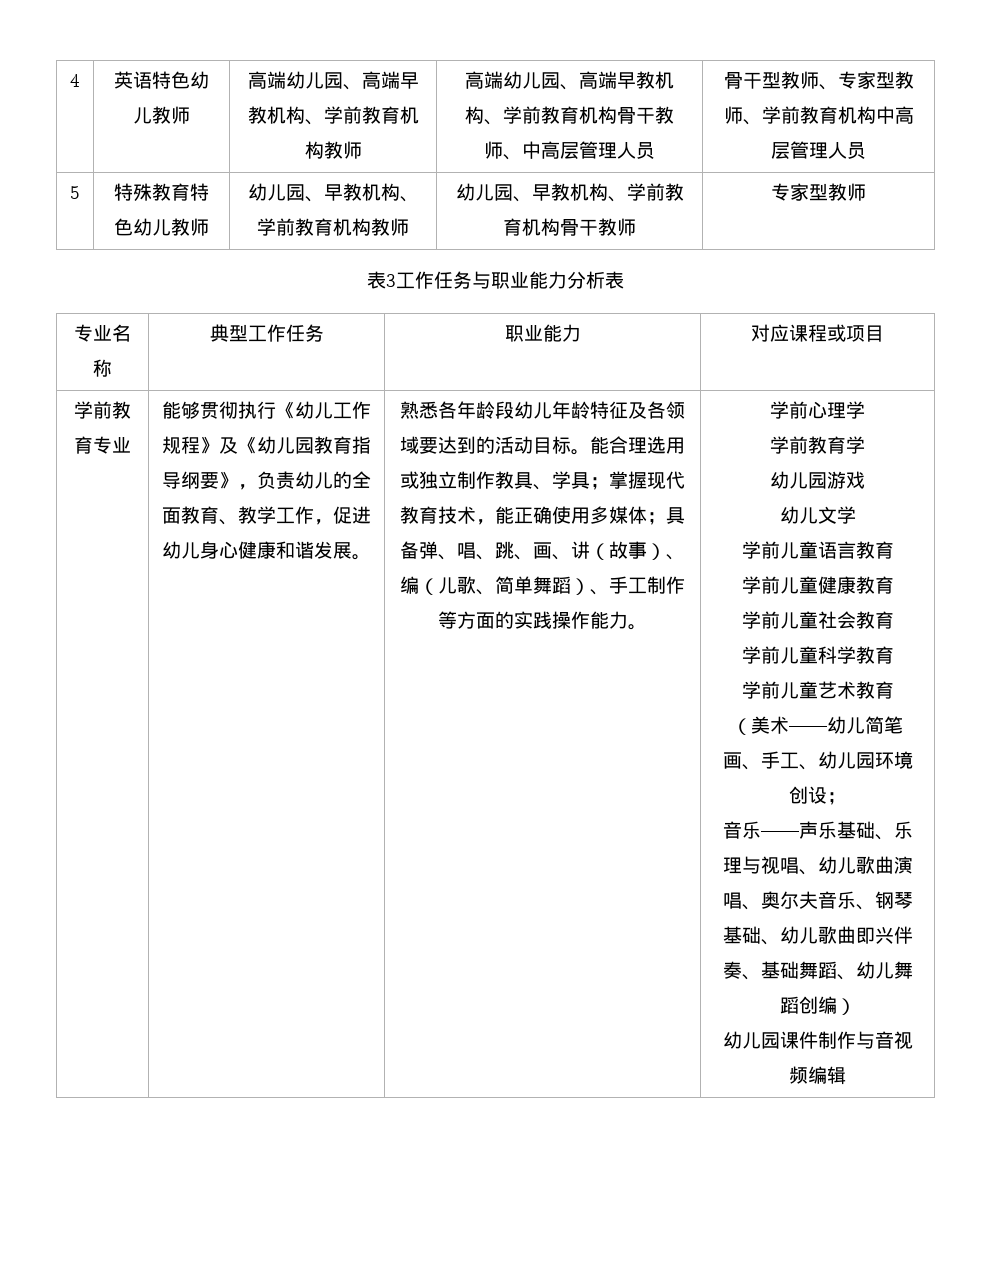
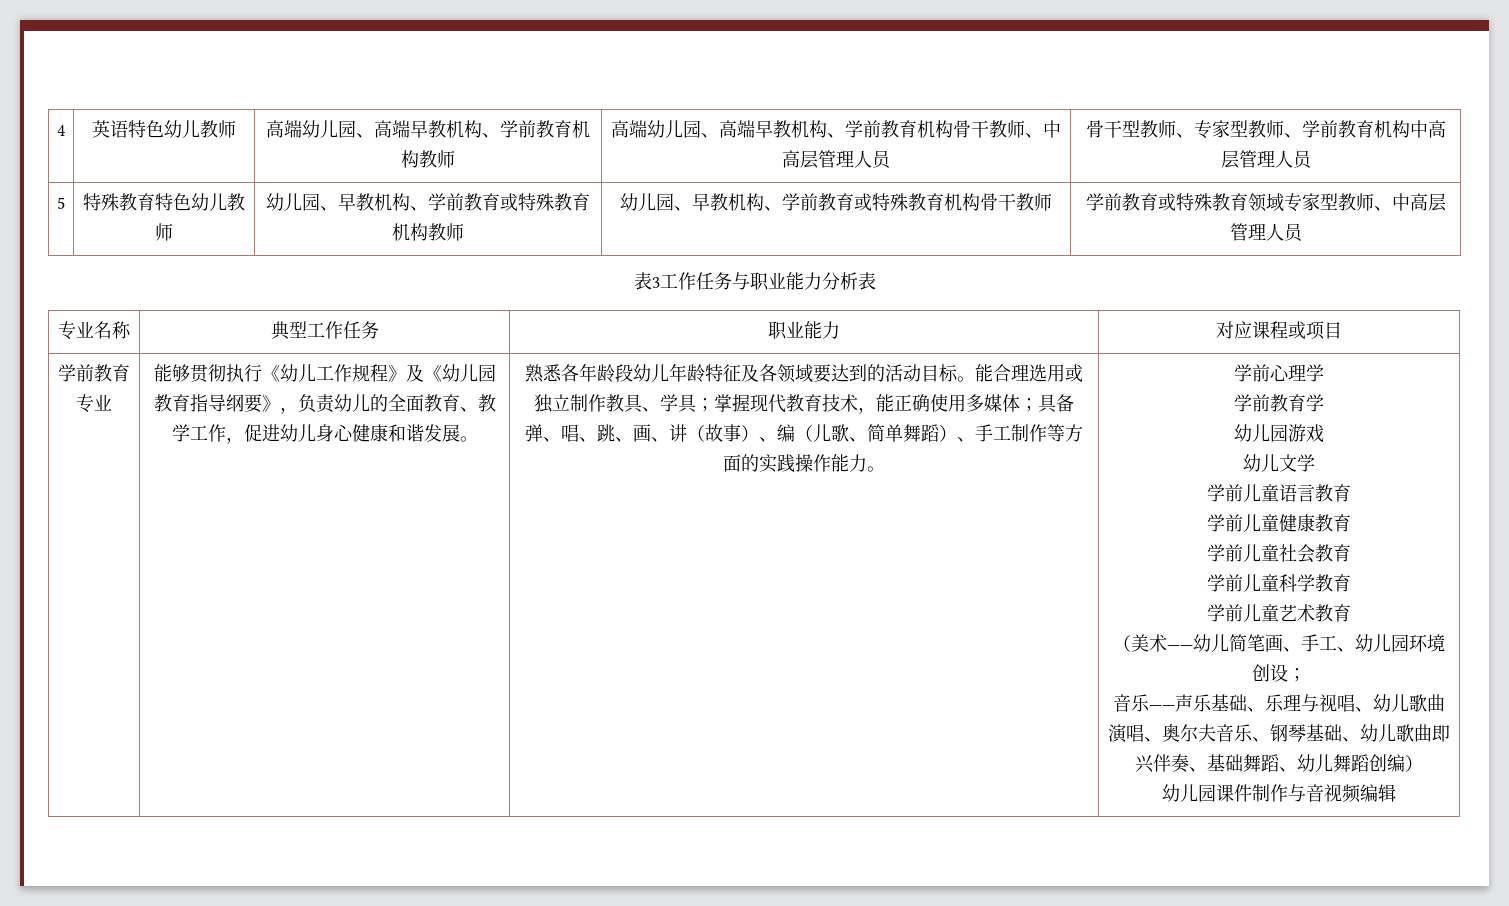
- 幼儿园、早教机构、学前教育机构教师
+ 幼儿园、早教机构、学前教育或特殊教育机构教师
- 幼儿园、早教机构、学前教育机构骨干教师 | 专家型教师
+ 幼儿园、早教机构、学前教育或特殊教育机构骨干教师 | 学前教育或特殊教育领域专家型教师、中高层管理人员

